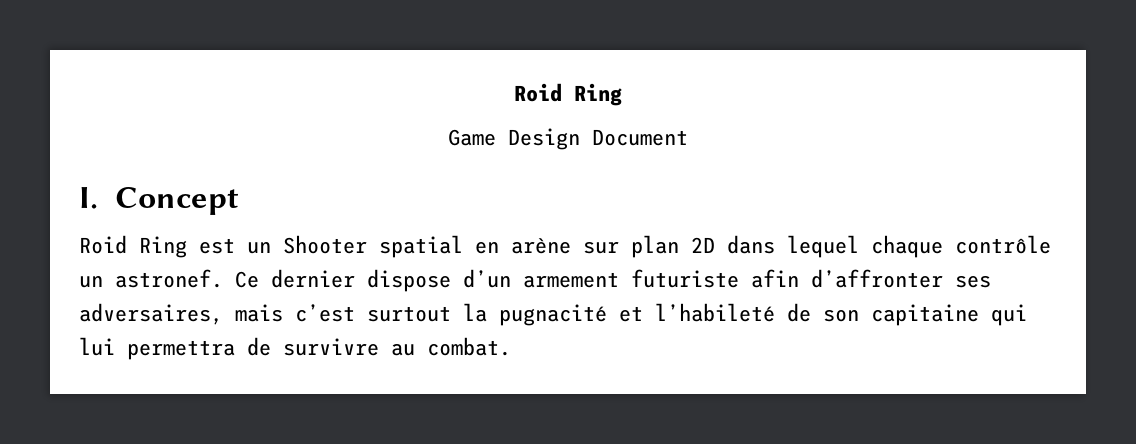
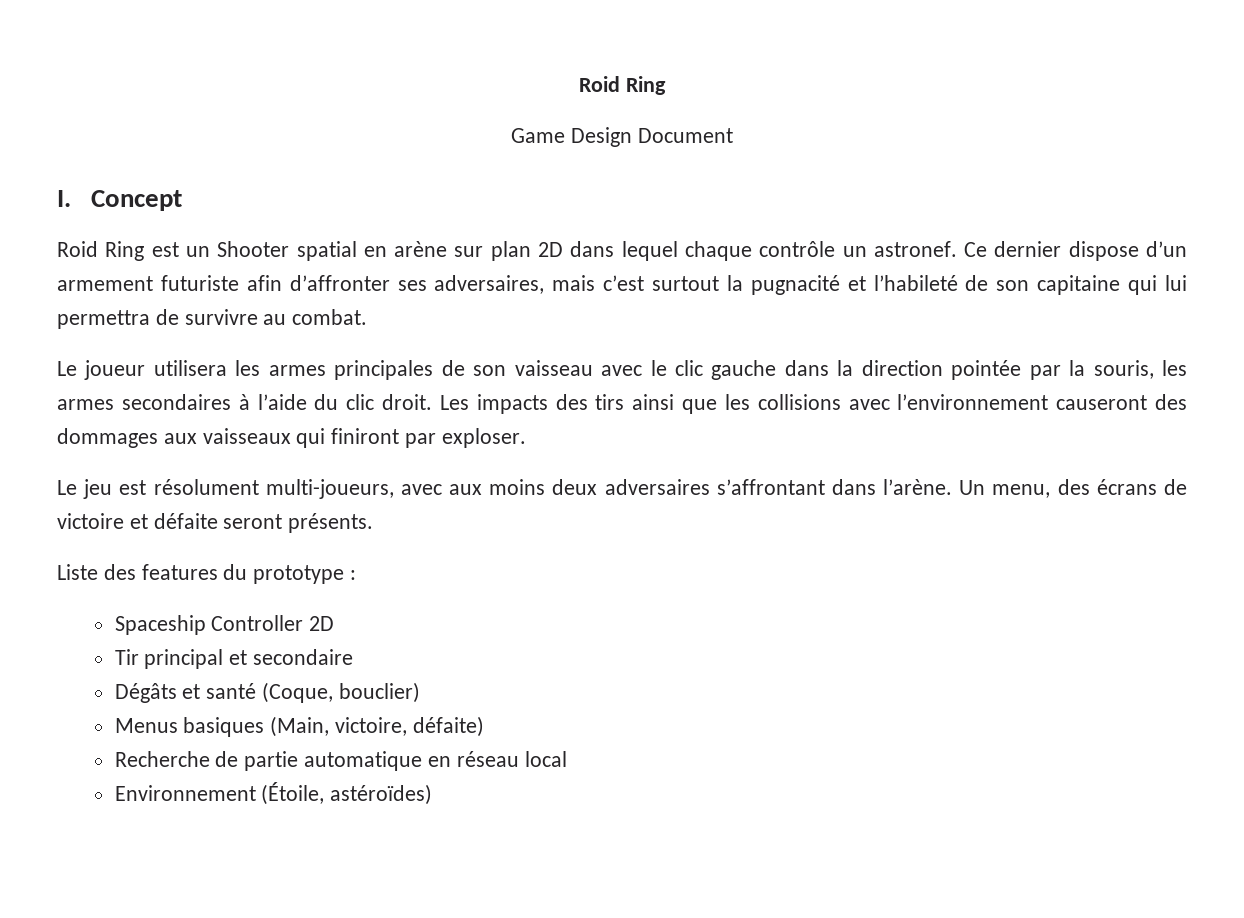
+ Le joueur utilisera les armes principales de son vaisseau avec le clic gauche dans la direction pointée par la souris, les armes secondaires à l’aide du clic droit. Les impacts des tirs ainsi que les collisions avec l’environnement causeront des dommages aux vaisseaux qui finiront par exploser.
+ Le jeu est résolument multi-joueurs, avec aux moins deux adversaires s’affrontant dans l’arène. Un menu, des écrans de victoire et défaite seront présents.
+ Liste des features du prototype :
+ Spaceship Controller 2D
+ Tir principal et secondaire
+ Dégâts et santé (Coque, bouclier)
+ Menus basiques (Main, victoire, défaite)
+ Recherche de partie automatique en réseau local
+ Environnement (Étoile, astéroïdes)

